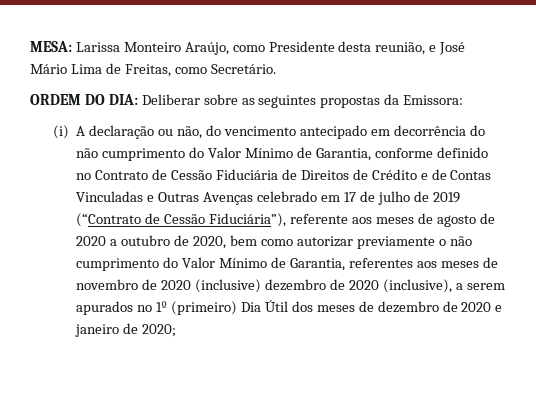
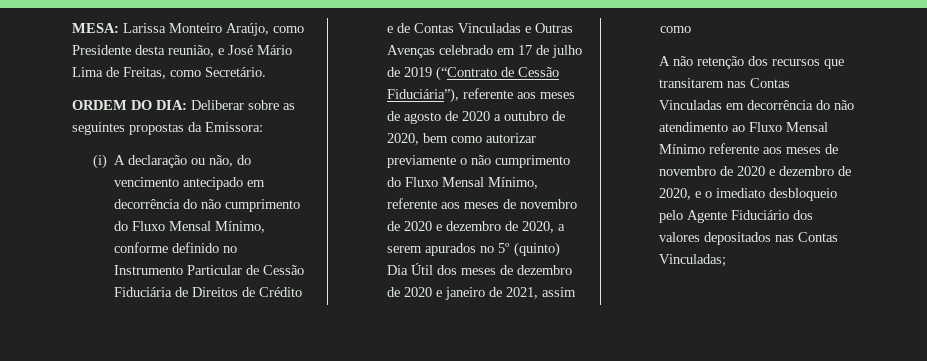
- (i) A declaração ou não, do vencimento antecipado em decorrência do não cumprimento do Valor Mínimo de Garantia, conforme definido no Contrato de Cessão Fiduciária de Direitos de Crédito e de Contas Vinculadas e Outras Avenças celebrado em 17 de julho de 2019 (“Contrato de Cessão Fiduciária”), referente aos meses de agosto de 2020 a outubro de 2020, bem como autorizar previamente o não cumprimento do Valor Mínimo de Garantia, referentes aos meses de novembro de 2020 (inclusive) dezembro de 2020 (inclusive), a serem apurados no 1º (primeiro) Dia Útil dos meses de dezembro de 2020 e janeiro de 2020;
+ (i) A declaração ou não, do vencimento antecipado em decorrência do não cumprimento do Fluxo Mensal Mínimo, conforme definido no Instrumento Particular de Cessão Fiduciária de Direitos de Crédito e de Contas Vinculadas e Outras Avenças celebrado em 17 de julho de 2019 (“Contrato de Cessão Fiduciária”), referente aos meses de agosto de 2020 a outubro de 2020, bem como autorizar previamente o não cumprimento do Fluxo Mensal Mínimo, referente aos meses de novembro de 2020 e dezembro de 2020, a serem apurados no 5º (quinto) Dia Útil dos meses de dezembro de 2020 e janeiro de 2021, assim como
+ A não retenção dos recursos que transitarem nas Contas Vinculadas em decorrência do não atendimento ao Fluxo Mensal Mínimo referente aos meses de novembro de 2020 e dezembro de 2020, e o imediato desbloqueio pelo Agente Fiduciário dos valores depositados nas Contas Vinculadas;

